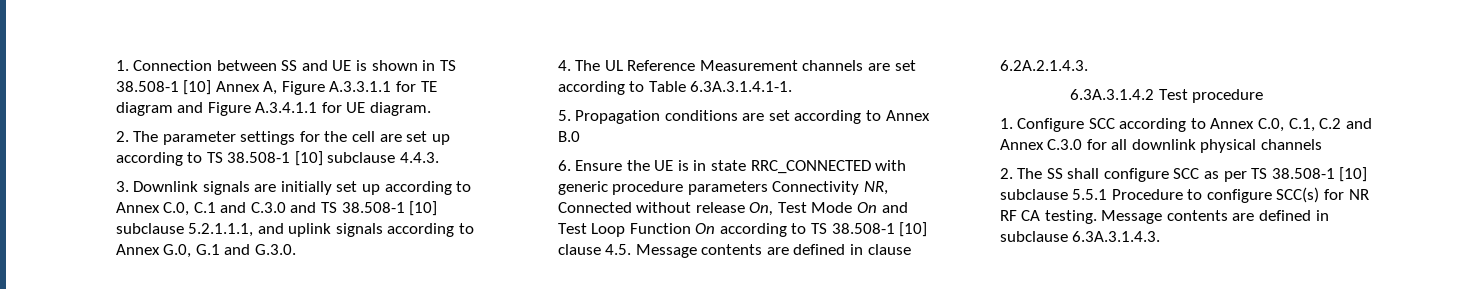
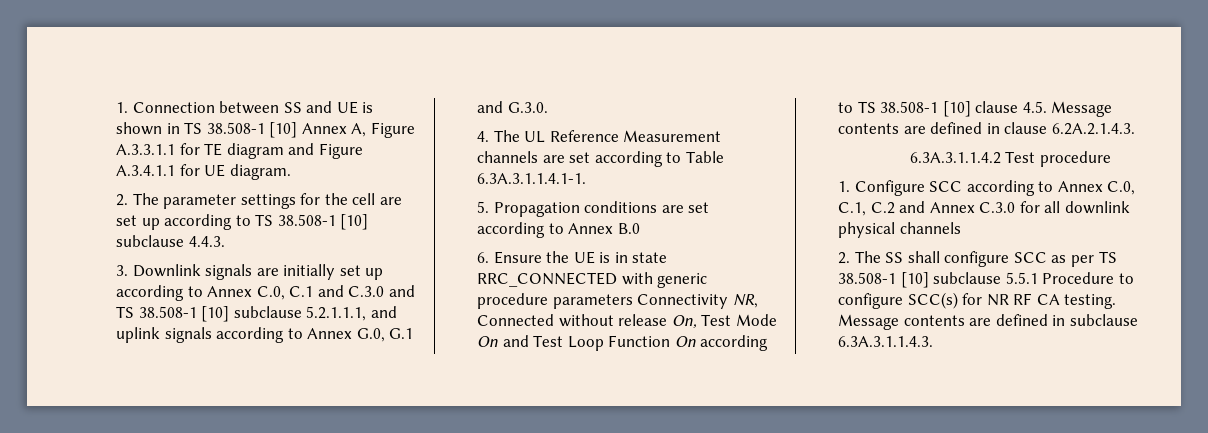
- 4. The UL Reference Measurement channels are set according to Table 6.3A.3.1.4.1-1.
+ 4. The UL Reference Measurement channels are set according to Table 6.3A.3.1.1.4.1-1.
- 6.3A.3.1.4.2 Test procedure
+ 6.3A.3.1.1.4.2 Test procedure
- Message contents are defined in subclause 6.3A.3.1.4.3.
+ Message contents are defined in subclause 6.3A.3.1.1.4.3.

